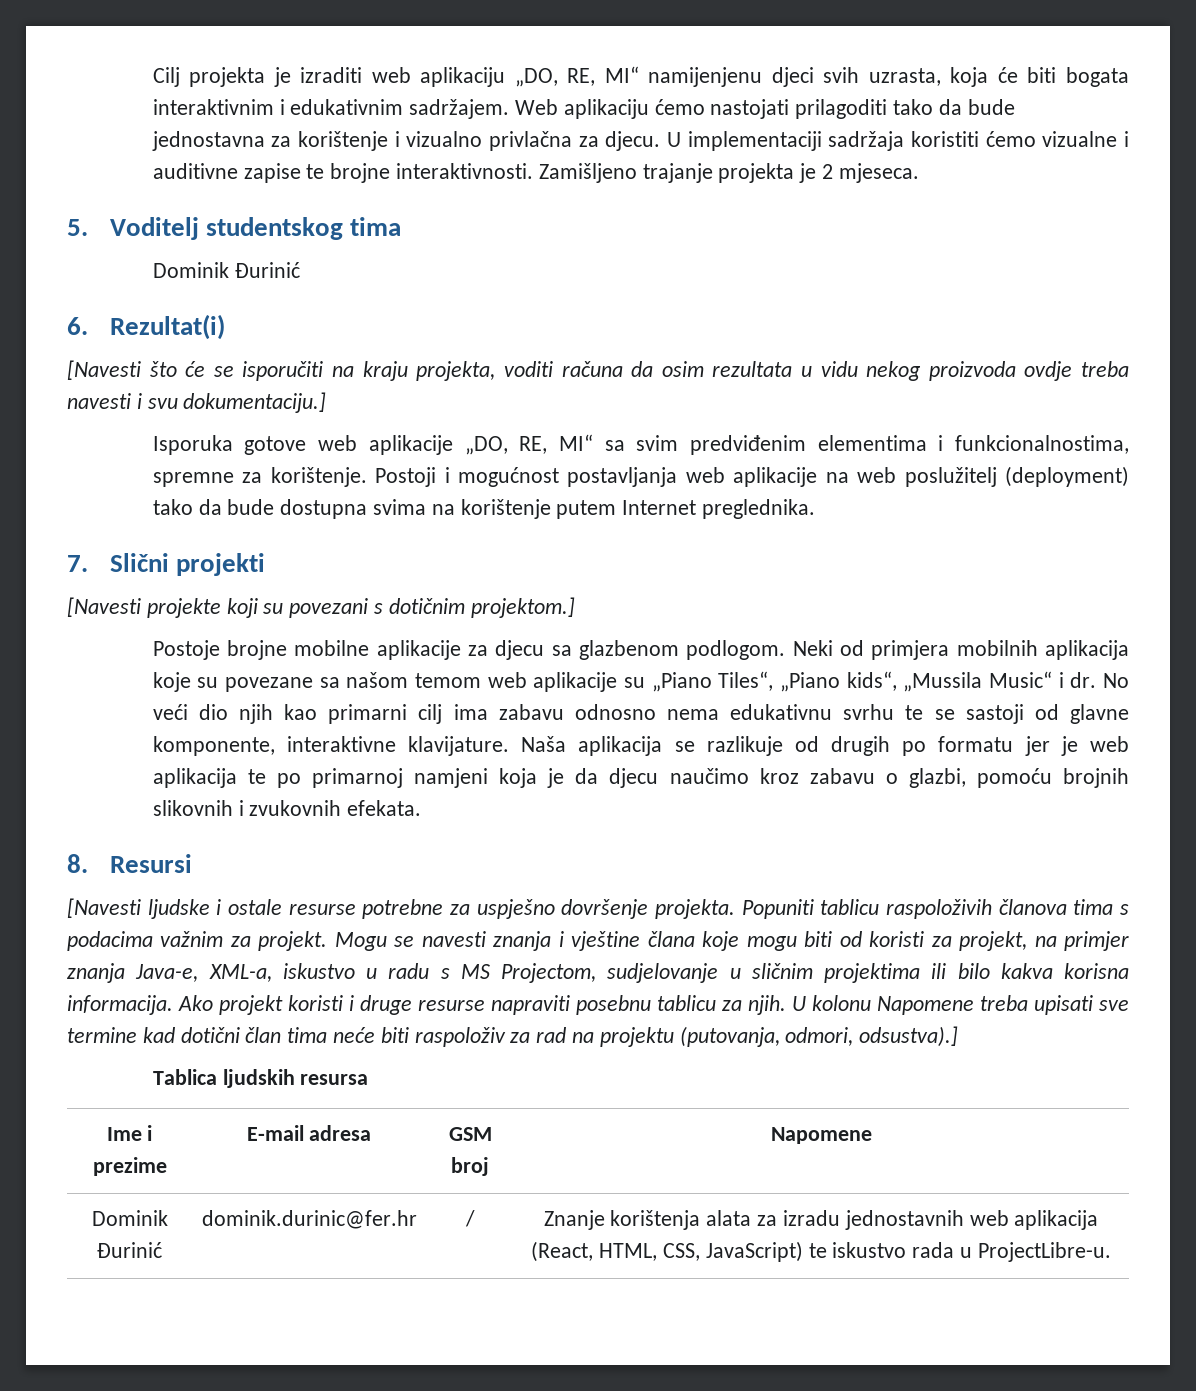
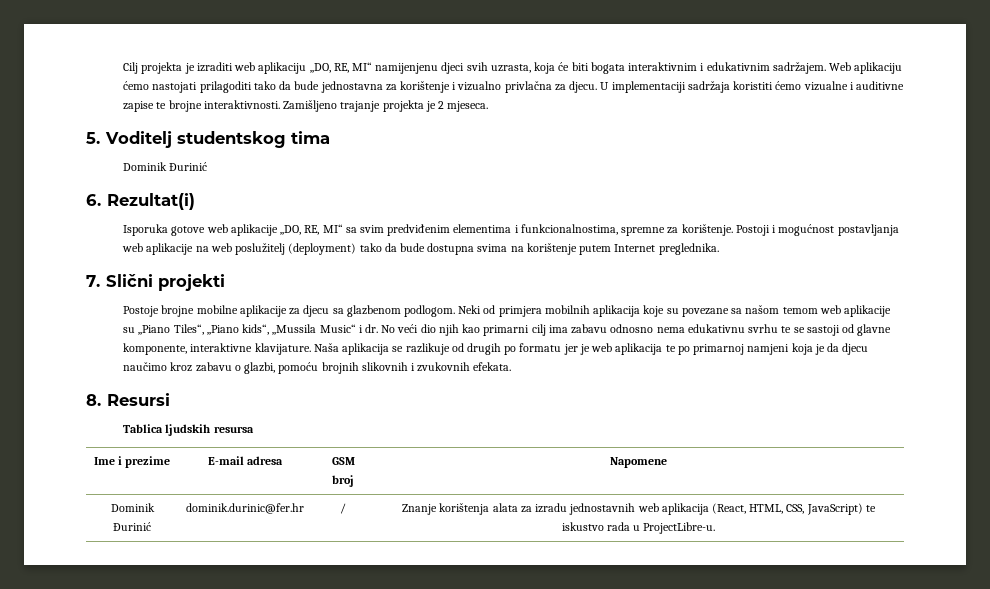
- [Navesti što će se isporučiti na kraju projekta, voditi računa da osim rezultata u vidu nekog proizvoda ovdje treba navesti i svu dokumentaciju.]
- [Navesti projekte koji su povezani s dotičnim projektom.]
- [Navesti ljudske i ostale resurse potrebne za uspješno dovršenje projekta. Popuniti tablicu raspoloživih članova tima s podacima važnim za projekt. Mogu se navesti znanja i vještine člana koje mogu biti od koristi za projekt, na primjer znanja Java-e, XML-a, iskustvo u radu s MS Projectom, sudjelovanje u sličnim projektima ili bilo kakva korisna informacija. Ako projekt koristi i druge resurse napraviti posebnu tablicu za njih. U kolonu Napomene treba upisati sve termine kad dotični član tima neće biti raspoloživ za rad na projektu (putovanja, odmori, odsustva).]

